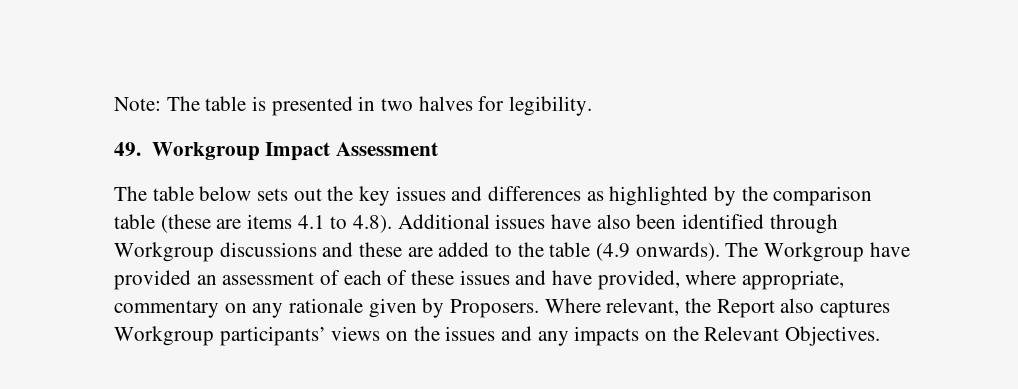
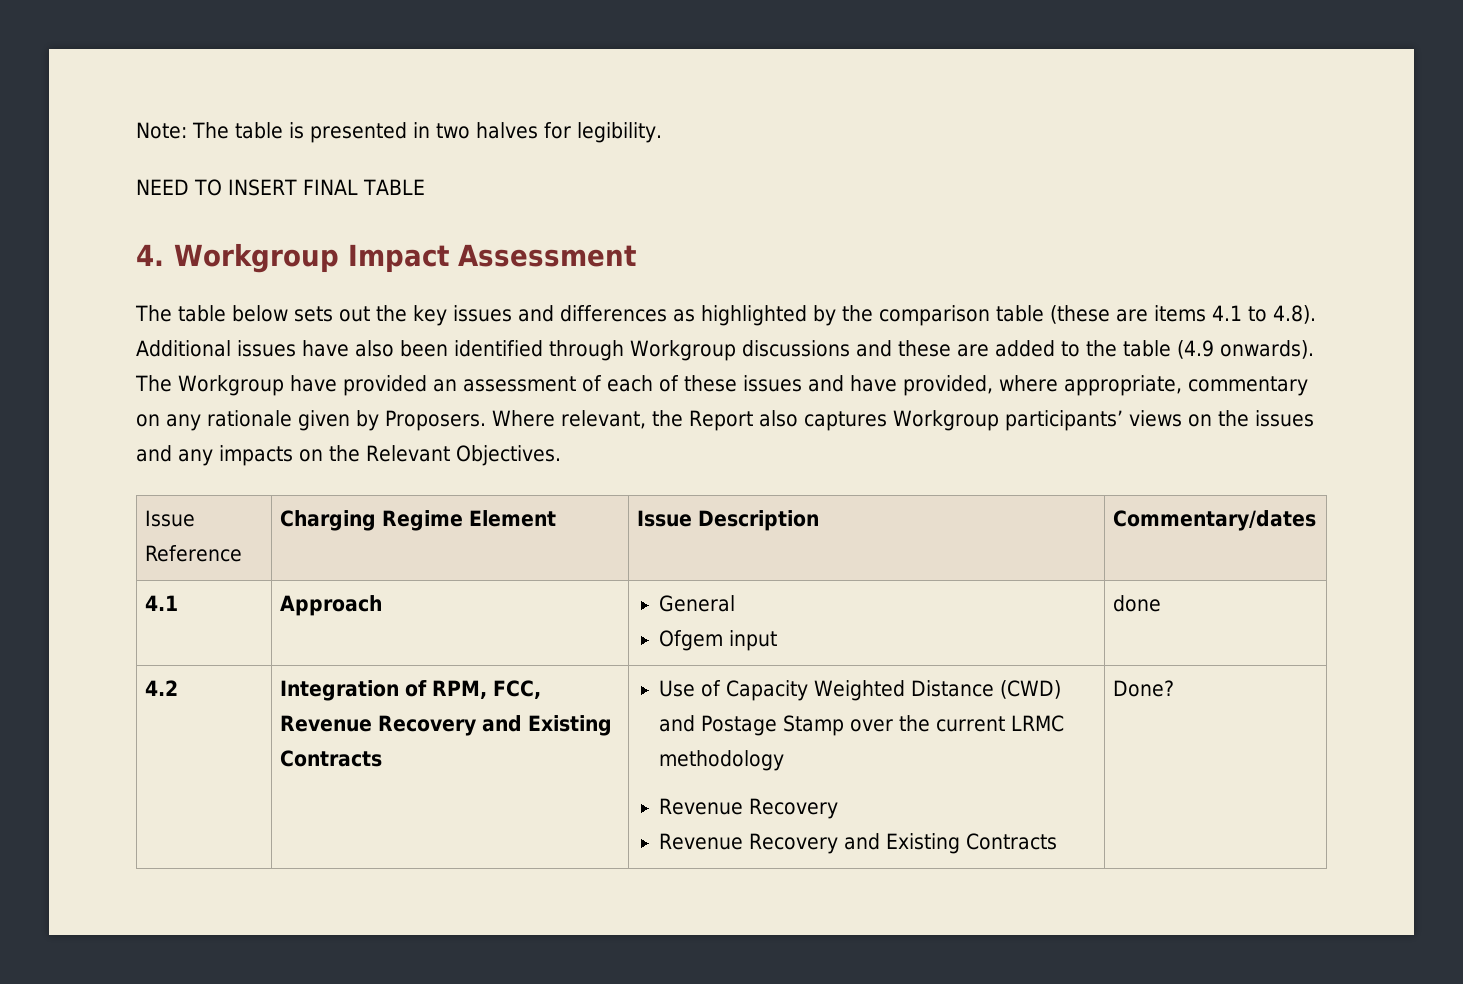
- 49. Workgroup Impact Assessment
+ NEED TO INSERT FINAL TABLE
+ 4. Workgroup Impact Assessment
+ Issue Reference | Charging Regime Element | Issue Description | Commentary/dates
+ 4.1 | Approach | General
+ Ofgem input | done
+ 4.2 | Integration of RPM, FCC, Revenue Recovery and Existing Contracts | Use of Capacity Weighted Distance (CWD) and Postage Stamp over the current LRMC methodology
+ Revenue Recovery
+ Revenue Recovery and Existing Contracts | Done?

